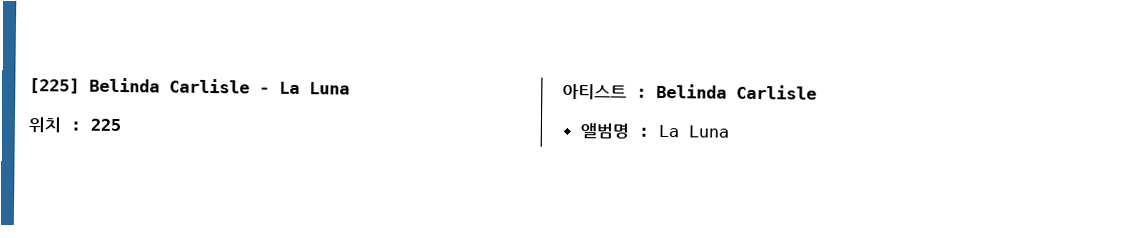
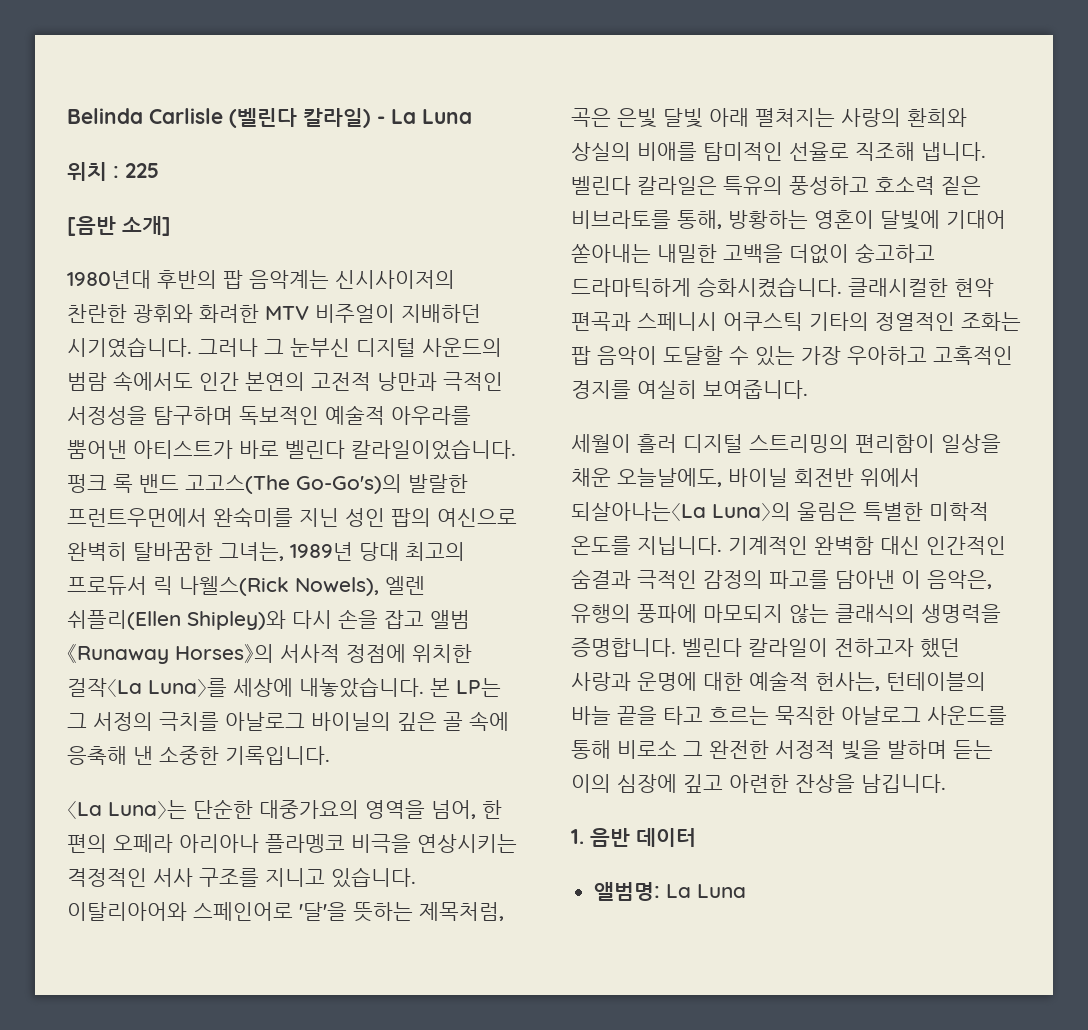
- [225] Belinda Carlisle - La Luna
+ Belinda Carlisle (벨린다 칼라일) - La Luna
- 아티스트 : Belinda Carlisle
- 앨범명 : La Luna
+ [음반 소개]
+ 1980년대 후반의 팝 음악계는 신시사이저의 찬란한 광휘와 화려한 MTV 비주얼이 지배하던 시기였습니다. 그러나 그 눈부신 디지털 사운드의 범람 속에서도 인간 본연의 고전적 낭만과 극적인 서정성을 탐구하며 독보적인 예술적 아우라를 뿜어낸 아티스트가 바로 벨린다 칼라일이었습니다. 펑크 록 밴드 고고스(The Go-Go's)의 발랄한 프런트우먼에서 완숙미를 지닌 성인 팝의 여신으로 완벽히 탈바꿈한 그녀는, 1989년 당대 최고의 프로듀서 릭 나웰스(Rick Nowels), 엘렌 쉬플리(Ellen Shipley)와 다시 손을 잡고 앨범《Runaway Horses》의 서사적 정점에 위치한 걸작〈La Luna〉를 세상에 내놓았습니다. 본 LP는 그 서정의 극치를 아날로그 바이닐의 깊은 골 속에 응축해 낸 소중한 기록입니다.
+ 〈La Luna〉는 단순한 대중가요의 영역을 넘어, 한 편의 오페라 아리아나 플라멩코 비극을 연상시키는 격정적인 서사 구조를 지니고 있습니다. 이탈리아어와 스페인어로 '달'을 뜻하는 제목처럼, 곡은 은빛 달빛 아래 펼쳐지는 사랑의 환희와 상실의 비애를 탐미적인 선율로 직조해 냅니다. 벨린다 칼라일은 특유의 풍성하고 호소력 짙은 비브라토를 통해, 방황하는 영혼이 달빛에 기대어 쏟아내는 내밀한 고백을 더없이 숭고하고 드라마틱하게 승화시켰습니다. 클래시컬한 현악 편곡과 스페니시 어쿠스틱 기타의 정열적인 조화는 팝 음악이 도달할 수 있는 가장 우아하고 고혹적인 경지를 여실히 보여줍니다.
+ 세월이 흘러 디지털 스트리밍의 편리함이 일상을 채운 오늘날에도, 바이닐 회전반 위에서 되살아나는〈La Luna〉의 울림은 특별한 미학적 온도를 지닙니다. 기계적인 완벽함 대신 인간적인 숨결과 극적인 감정의 파고를 담아낸 이 음악은, 유행의 풍파에 마모되지 않는 클래식의 생명력을 증명합니다. 벨린다 칼라일이 전하고자 했던 사랑과 운명에 대한 예술적 헌사는, 턴테이블의 바늘 끝을 타고 흐르는 묵직한 아날로그 사운드를 통해 비로소 그 완전한 서정적 빛을 발하며 듣는 이의 심장에 깊고 아련한 잔상을 남깁니다.
+ 1. 음반 데이터
+ 앨범명: La Luna

